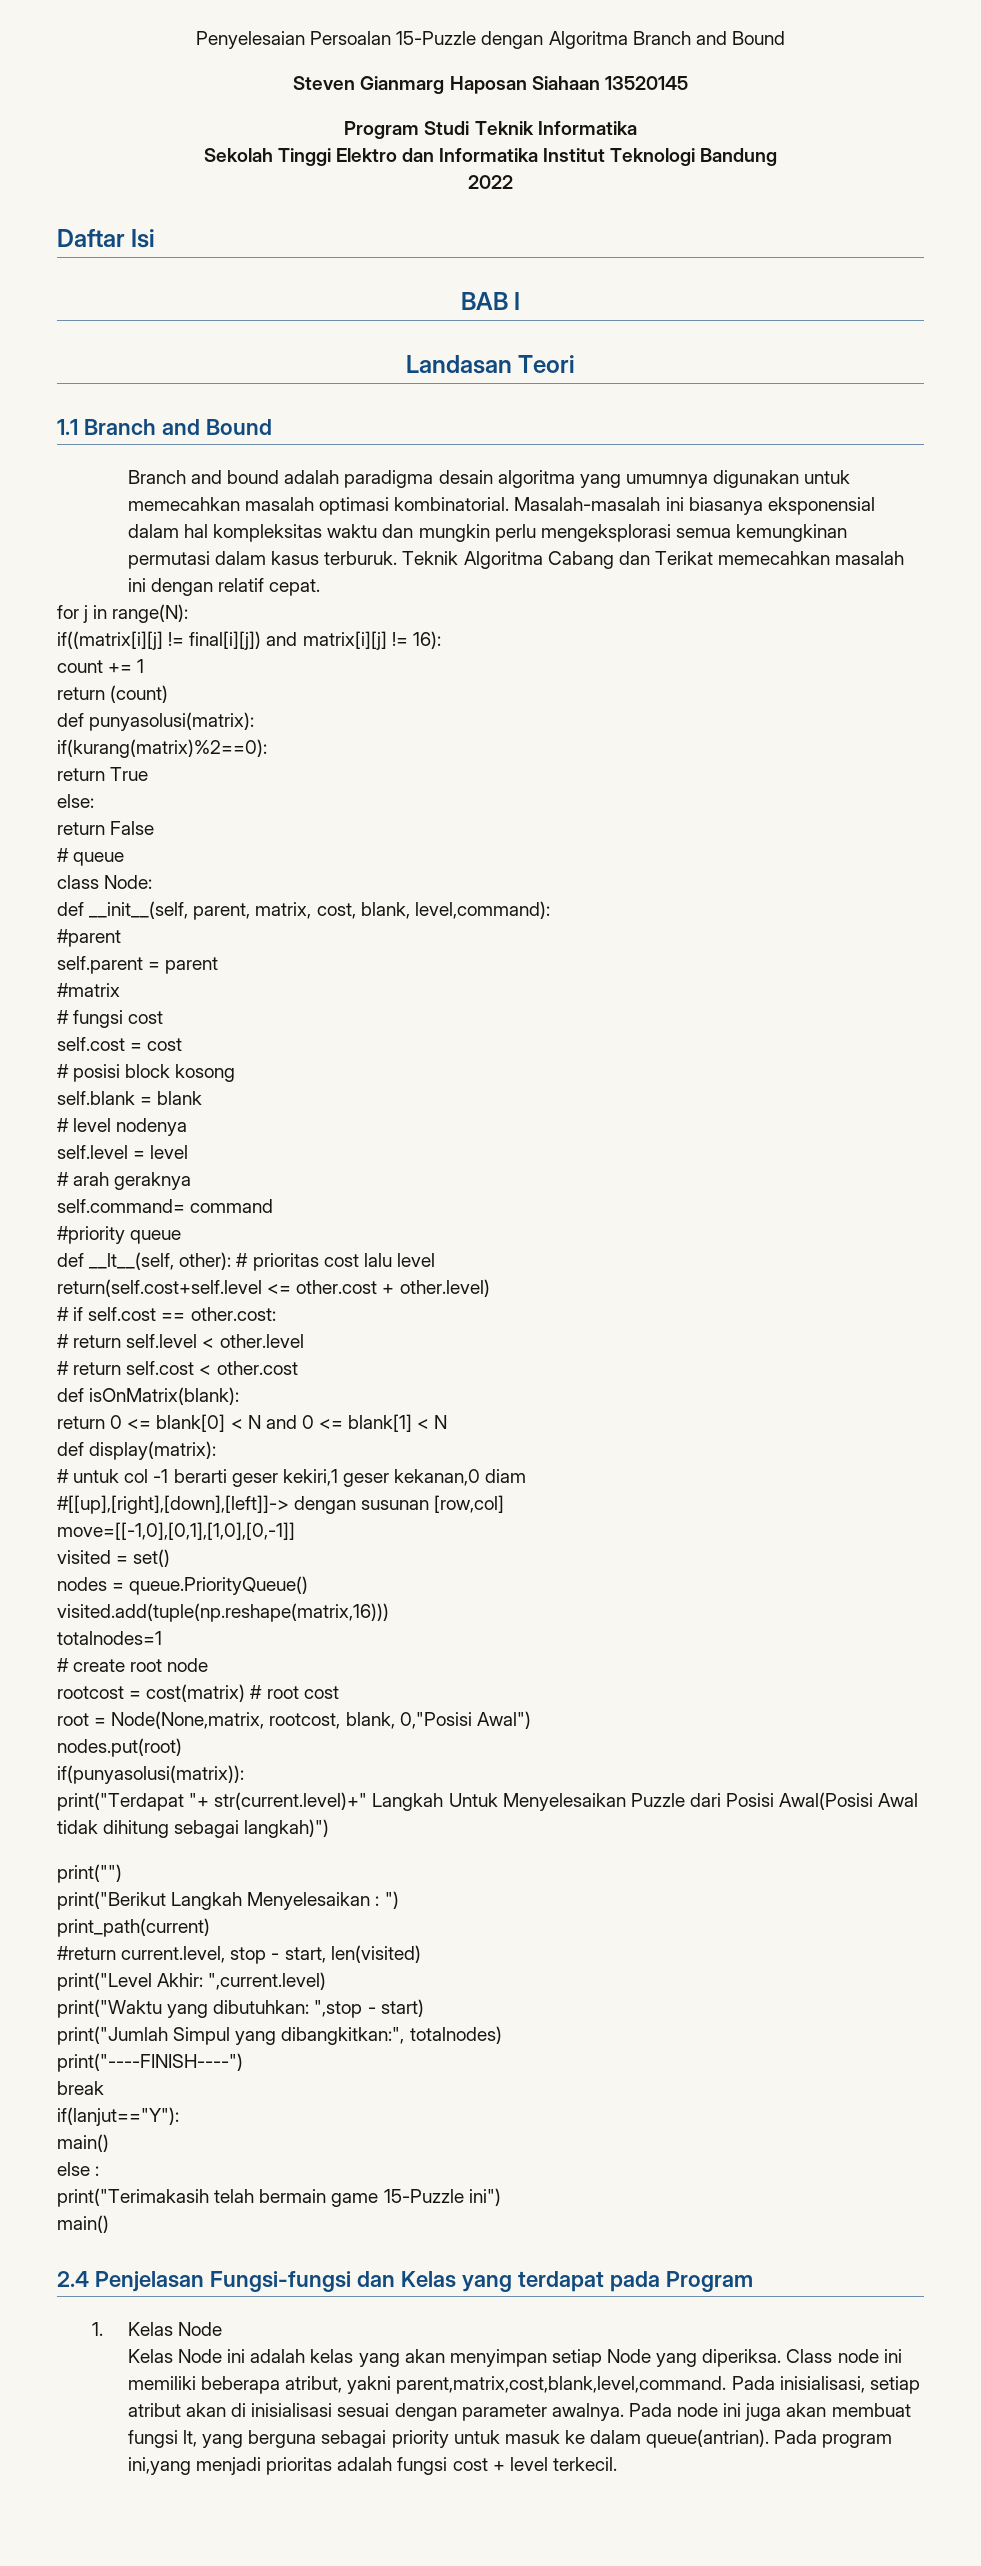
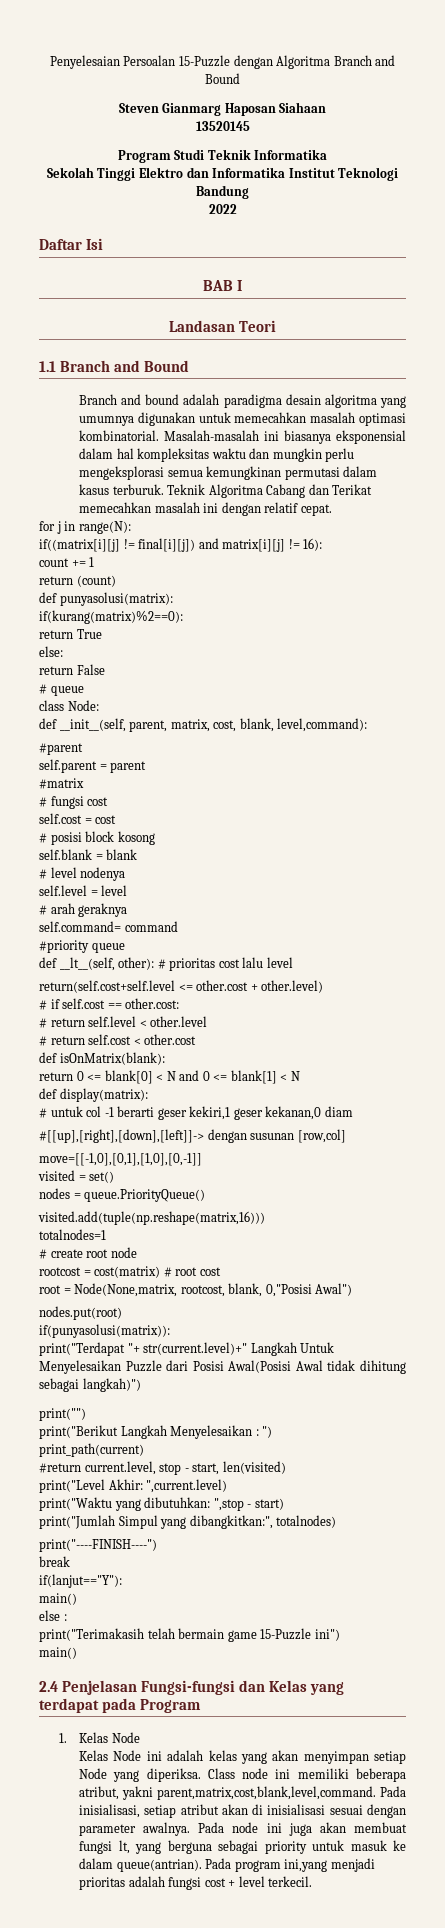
- Steven Gianmarg Haposan Siahaan 13520145
+ Steven Gianmarg Haposan Siahaan
+ 13520145

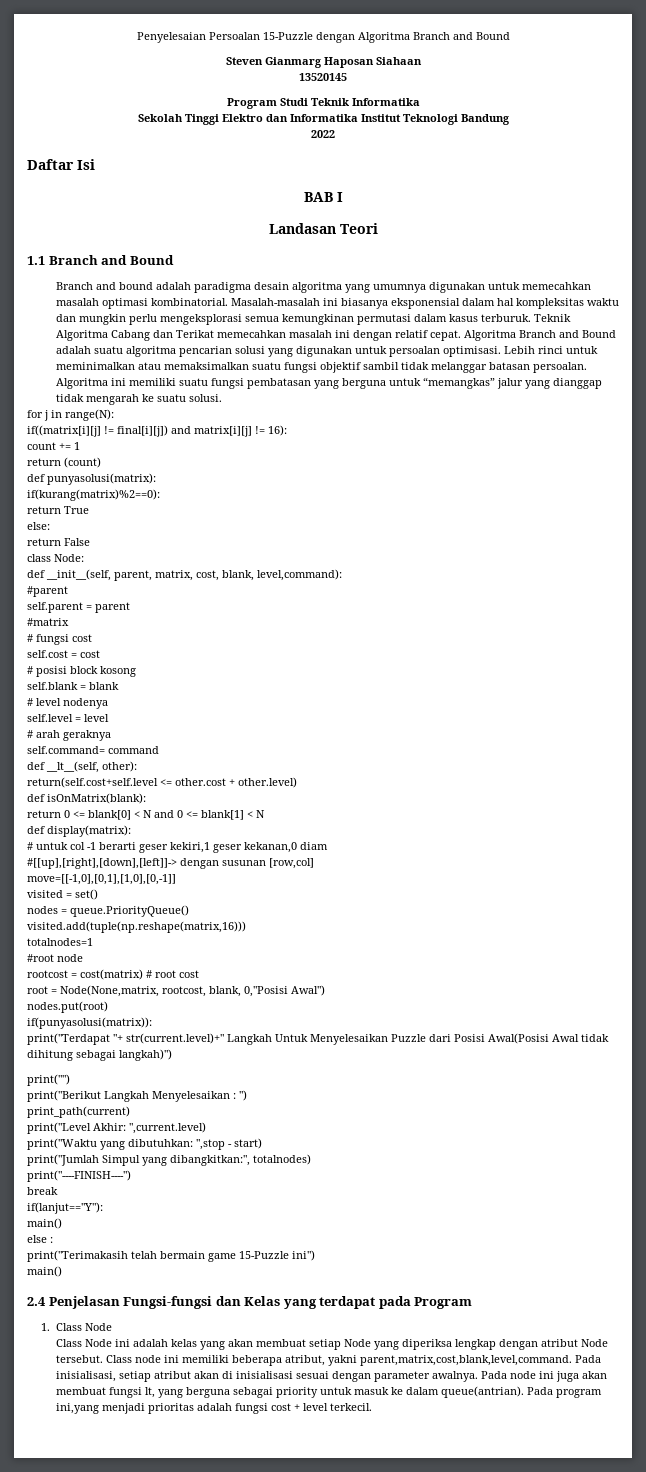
+ Algoritma Branch and Bound adalah suatu algoritma pencarian solusi yang digunakan untuk persoalan optimisasi. Lebih rinci untuk meminimalkan atau memaksimalkan suatu fungsi objektif sambil tidak melanggar batasan persoalan. Algoritma ini memiliki suatu fungsi pembatasan yang berguna untuk “memangkas” jalur yang dianggap tidak mengarah ke suatu solusi.
- # queue
- #priority queue
- def __lt__(self, other): # prioritas cost lalu level
+ def __lt__(self, other):
- # if self.cost == other.cost:
- # return self.level < other.level
- # return self.cost < other.cost
- # create root node
+ #root node
- #return current.level, stop - start, len(visited)
- 1. Kelas Node
+ 1. Class Node
- Kelas Node ini adalah kelas yang akan menyimpan setiap Node yang diperiksa.
+ Class Node ini adalah kelas yang akan membuat setiap Node yang diperiksa lengkap dengan atribut Node tersebut.

